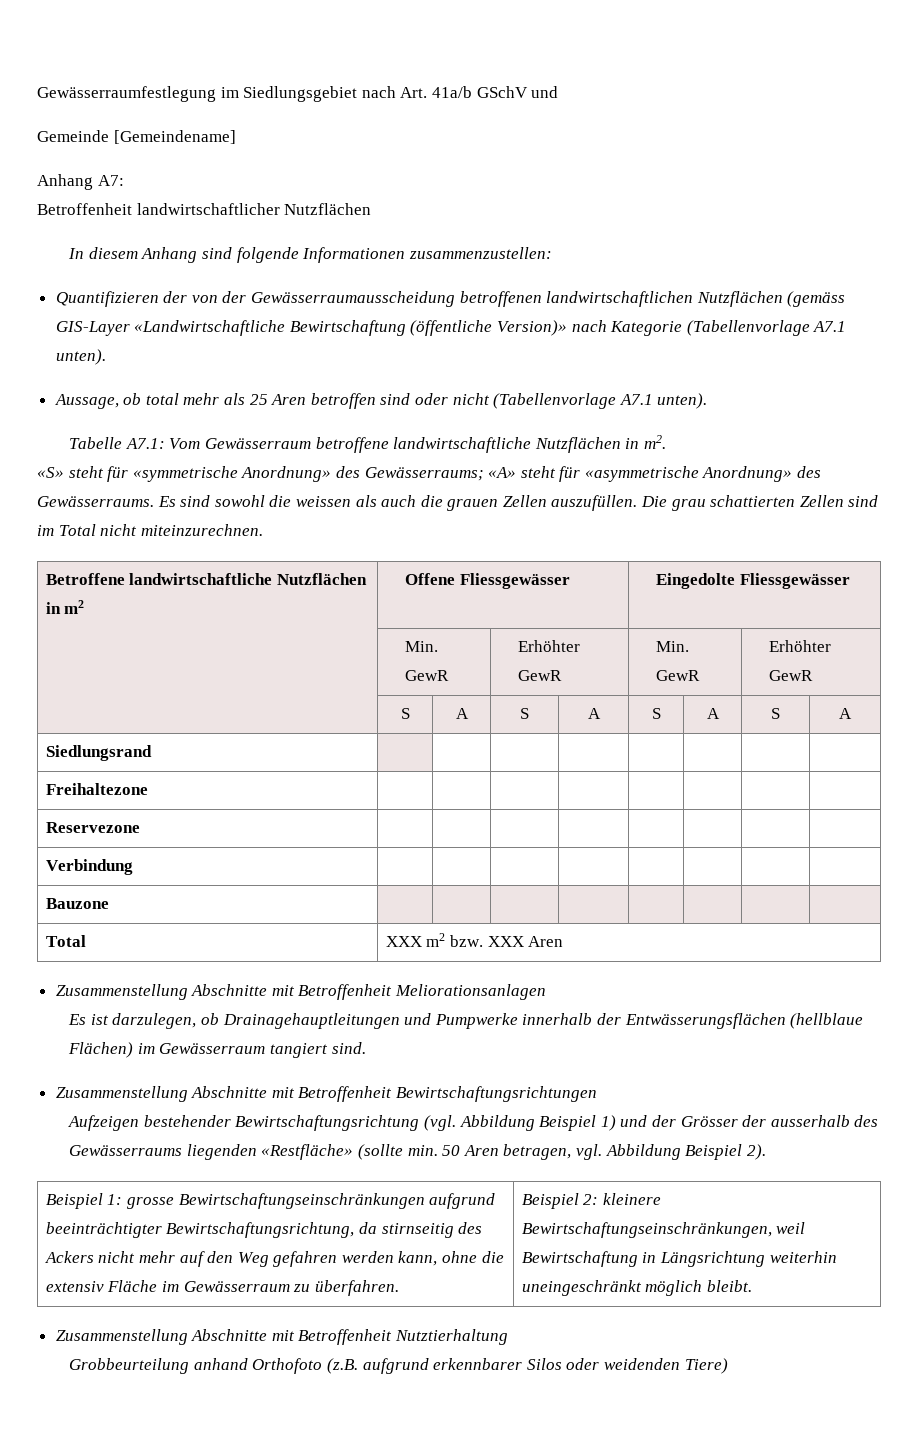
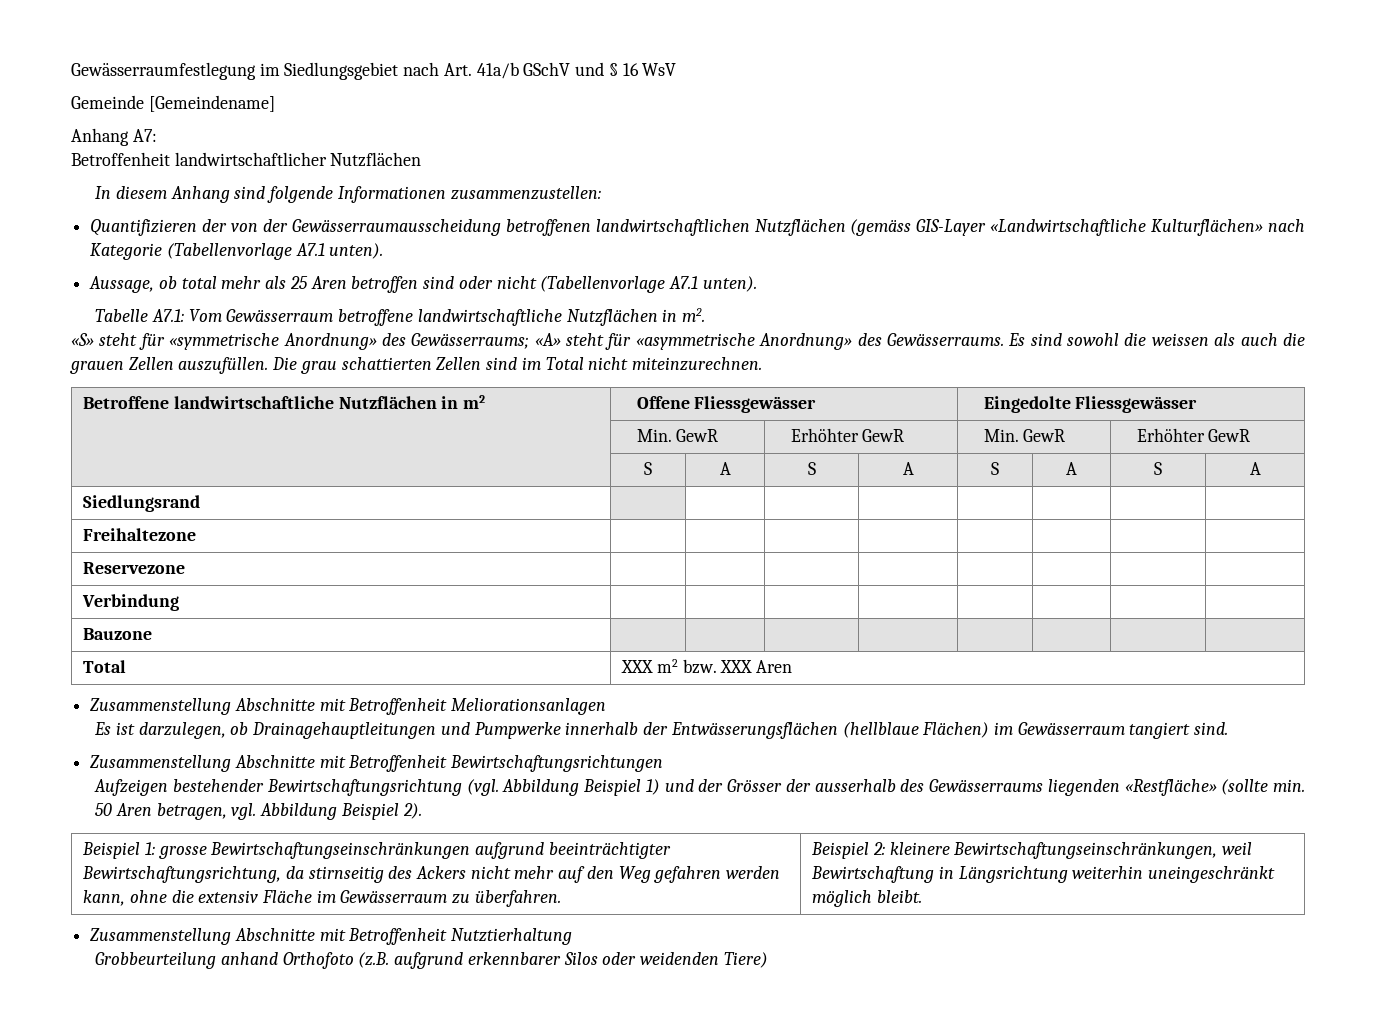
- Gewässerraumfestlegung im Siedlungsgebiet nach Art. 41a/b GSchV und
+ Gewässerraumfestlegung im Siedlungsgebiet nach Art. 41a/b GSchV und § 16 WsV
- Quantifizieren der von der Gewässerraumausscheidung betroffenen landwirtschaftlichen Nutzflächen (gemäss GIS-Layer «Landwirtschaftliche Bewirtschaftung (öffentliche Version)» nach Kategorie (Tabellenvorlage A7.1 unten).
+ Quantifizieren der von der Gewässerraumausscheidung betroffenen landwirtschaftlichen Nutzflächen (gemäss GIS-Layer «Landwirtschaftliche Kulturflächen» nach Kategorie (Tabellenvorlage A7.1 unten).

